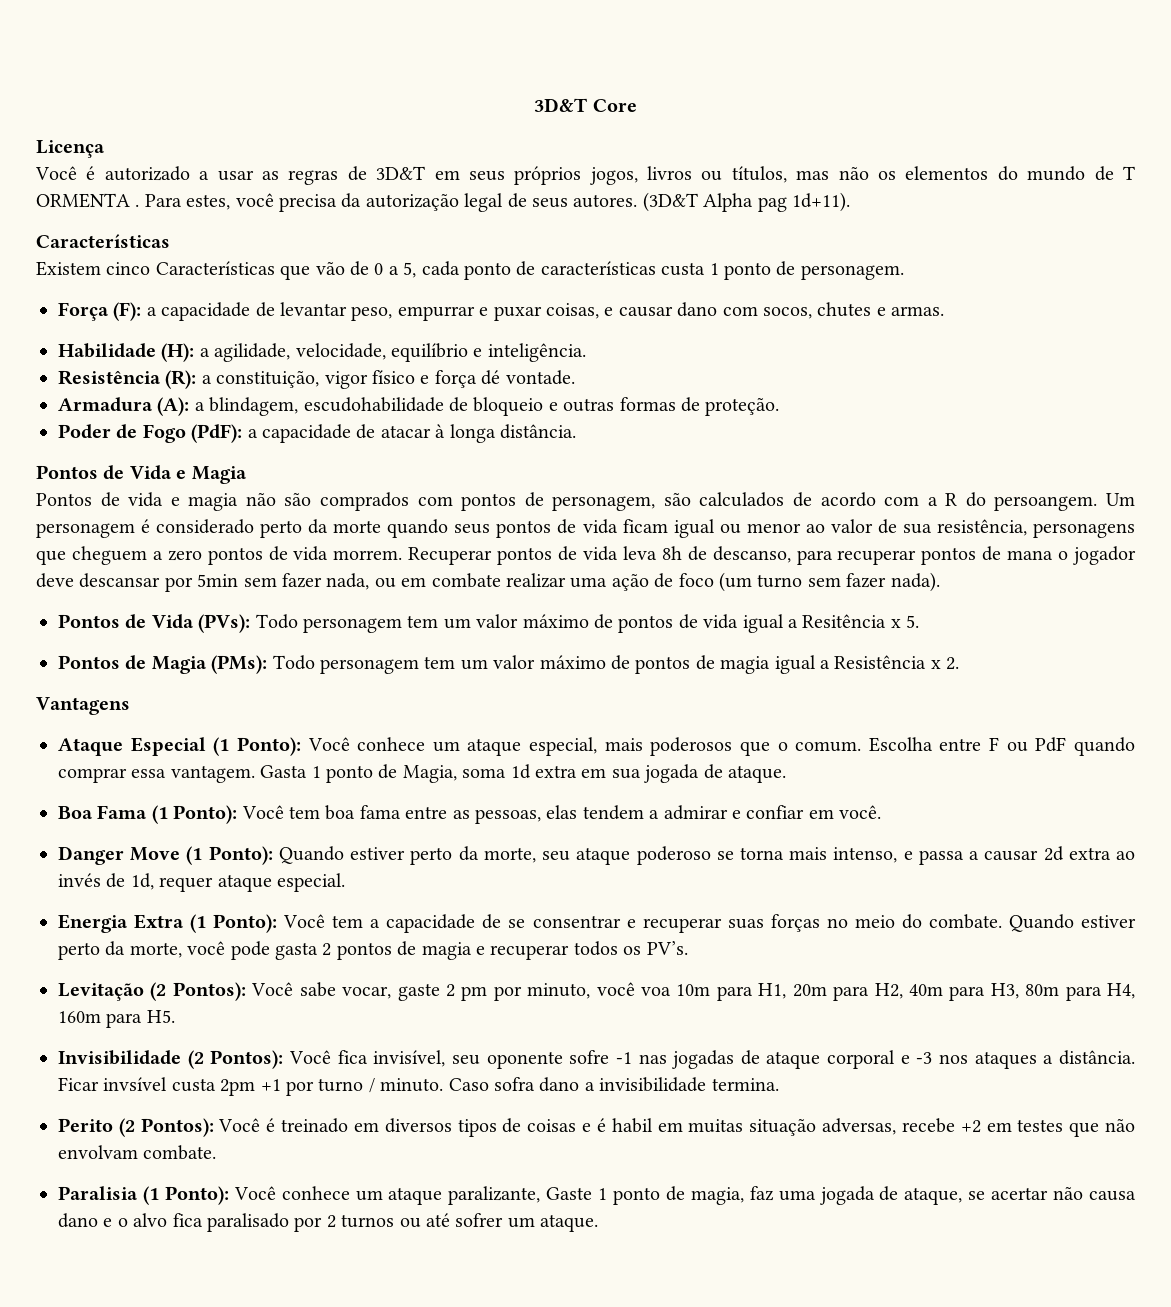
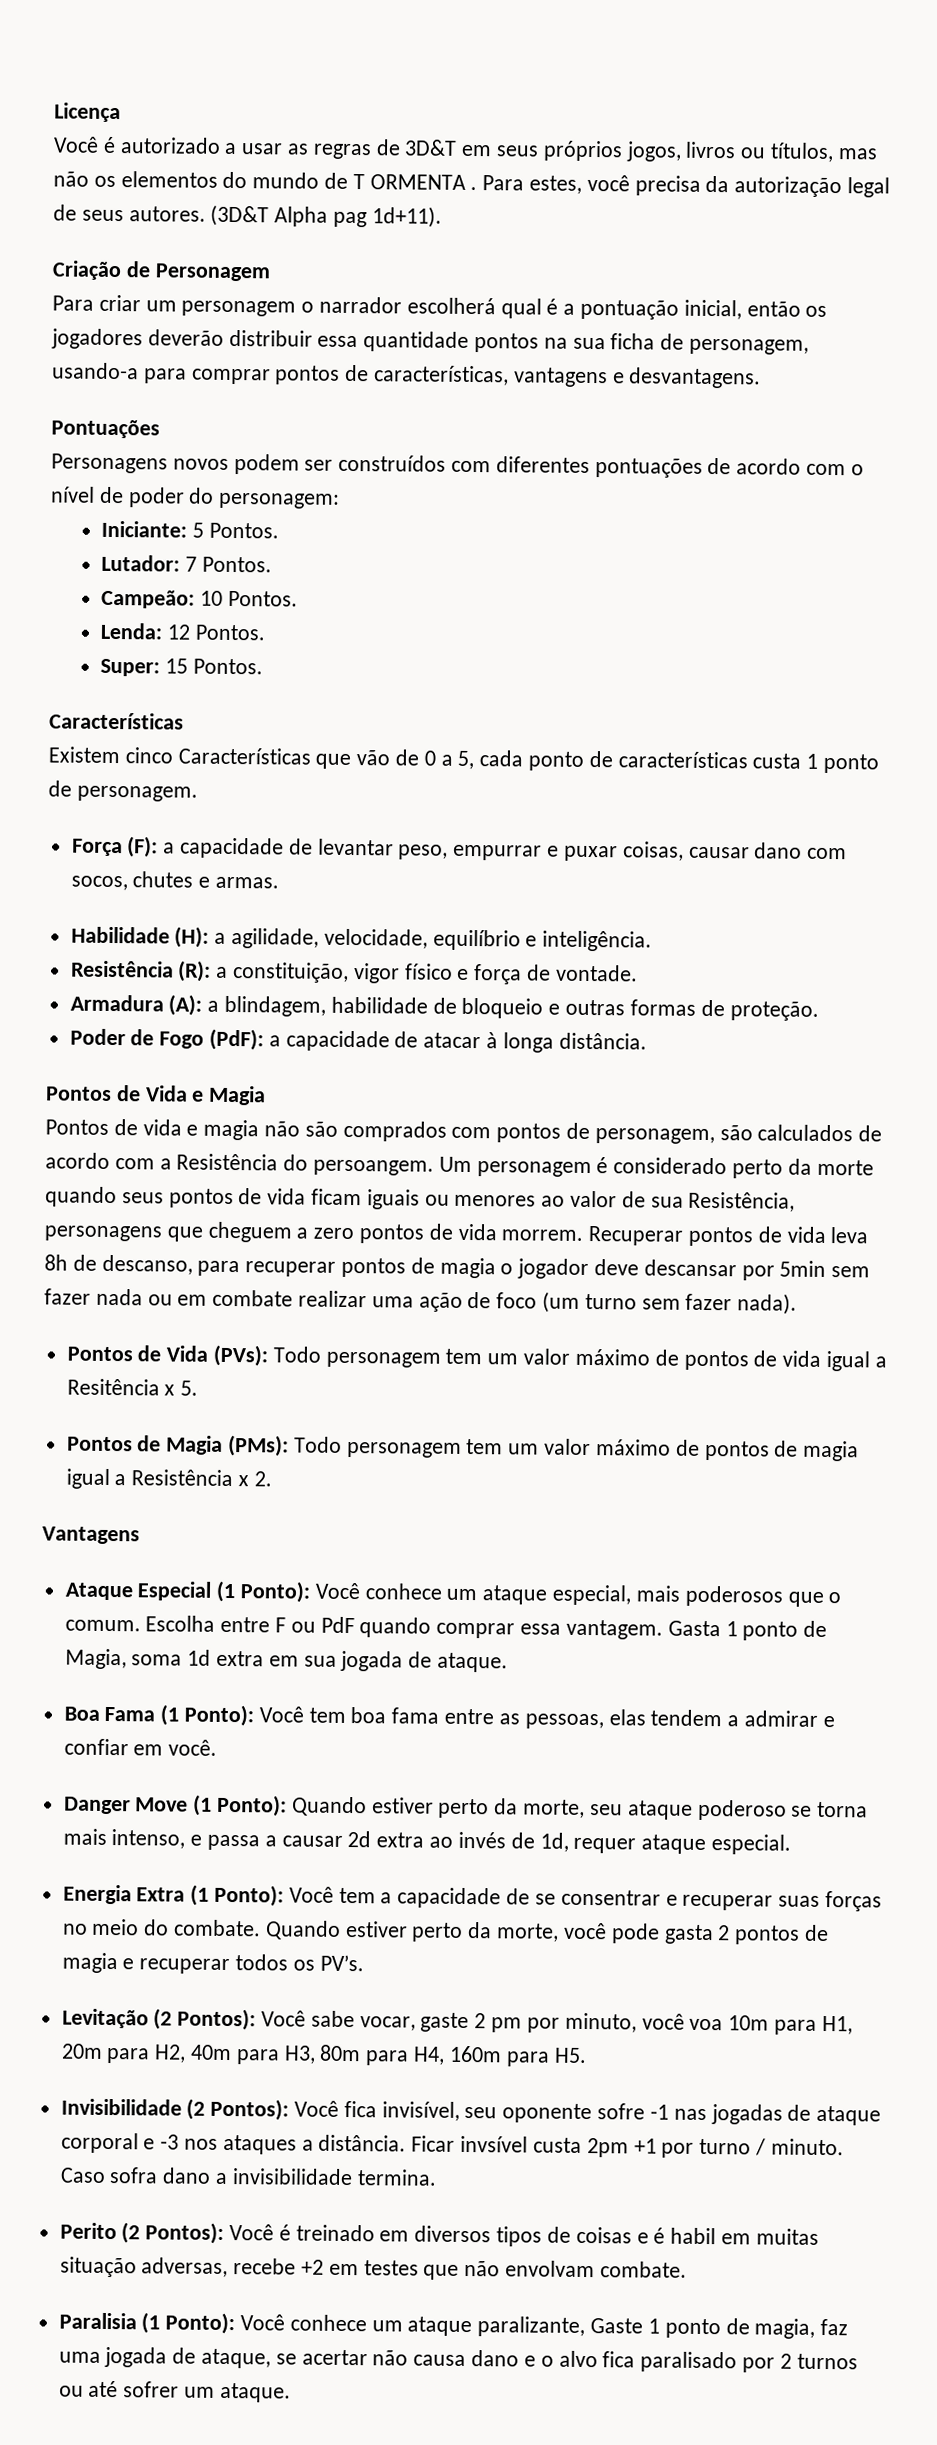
- 3D&T Core
+ Criação de Personagem
+ Para criar um personagem o narrador escolherá qual é a pontuação inicial, então os jogadores deverão distribuir essa quantidade pontos na sua ficha de personagem, usando-a para comprar pontos de características, vantagens e desvantagens.
+ Pontuações
+ Personagens novos podem ser construídos com diferentes pontuações de acordo com o nível de poder do personagem:
+ Iniciante: 5 Pontos.
+ Lutador: 7 Pontos.
+ Campeão: 10 Pontos.
+ Lenda: 12 Pontos.
+ Super: 15 Pontos.
- Força (F): a capacidade de levantar peso, empurrar e puxar coisas, e causar dano com socos, chutes e armas.
+ Força (F): a capacidade de levantar peso, empurrar e puxar coisas, causar dano com socos, chutes e armas.
- Resistência (R): a constituição, vigor físico e força dé vontade.
+ Resistência (R): a constituição, vigor físico e força de vontade.
- Armadura (A): a blindagem, escudohabilidade de bloqueio e outras formas de proteção.
+ Armadura (A): a blindagem, habilidade de bloqueio e outras formas de proteção.
- Pontos de vida e magia não são comprados com pontos de personagem, são calculados de acordo com a R do persoangem.
+ Pontos de vida e magia não são comprados com pontos de personagem, são calculados de acordo com a Resistência do persoangem.
- Um personagem é considerado perto da morte quando seus pontos de vida ficam igual ou menor ao valor de sua resistência, personagens que cheguem a zero pontos de vida morrem.
+ Um personagem é considerado perto da morte quando seus pontos de vida ficam iguais ou menores ao valor de sua Resistência, personagens que cheguem a zero pontos de vida morrem.
- Recuperar pontos de vida leva 8h de descanso, para recuperar pontos de mana o jogador deve descansar por 5min sem fazer nada, ou em combate realizar uma ação de foco (um turno sem fazer nada).
+ Recuperar pontos de vida leva 8h de descanso, para recuperar pontos de magia o jogador deve descansar por 5min sem fazer nada ou em combate realizar uma ação de foco (um turno sem fazer nada).

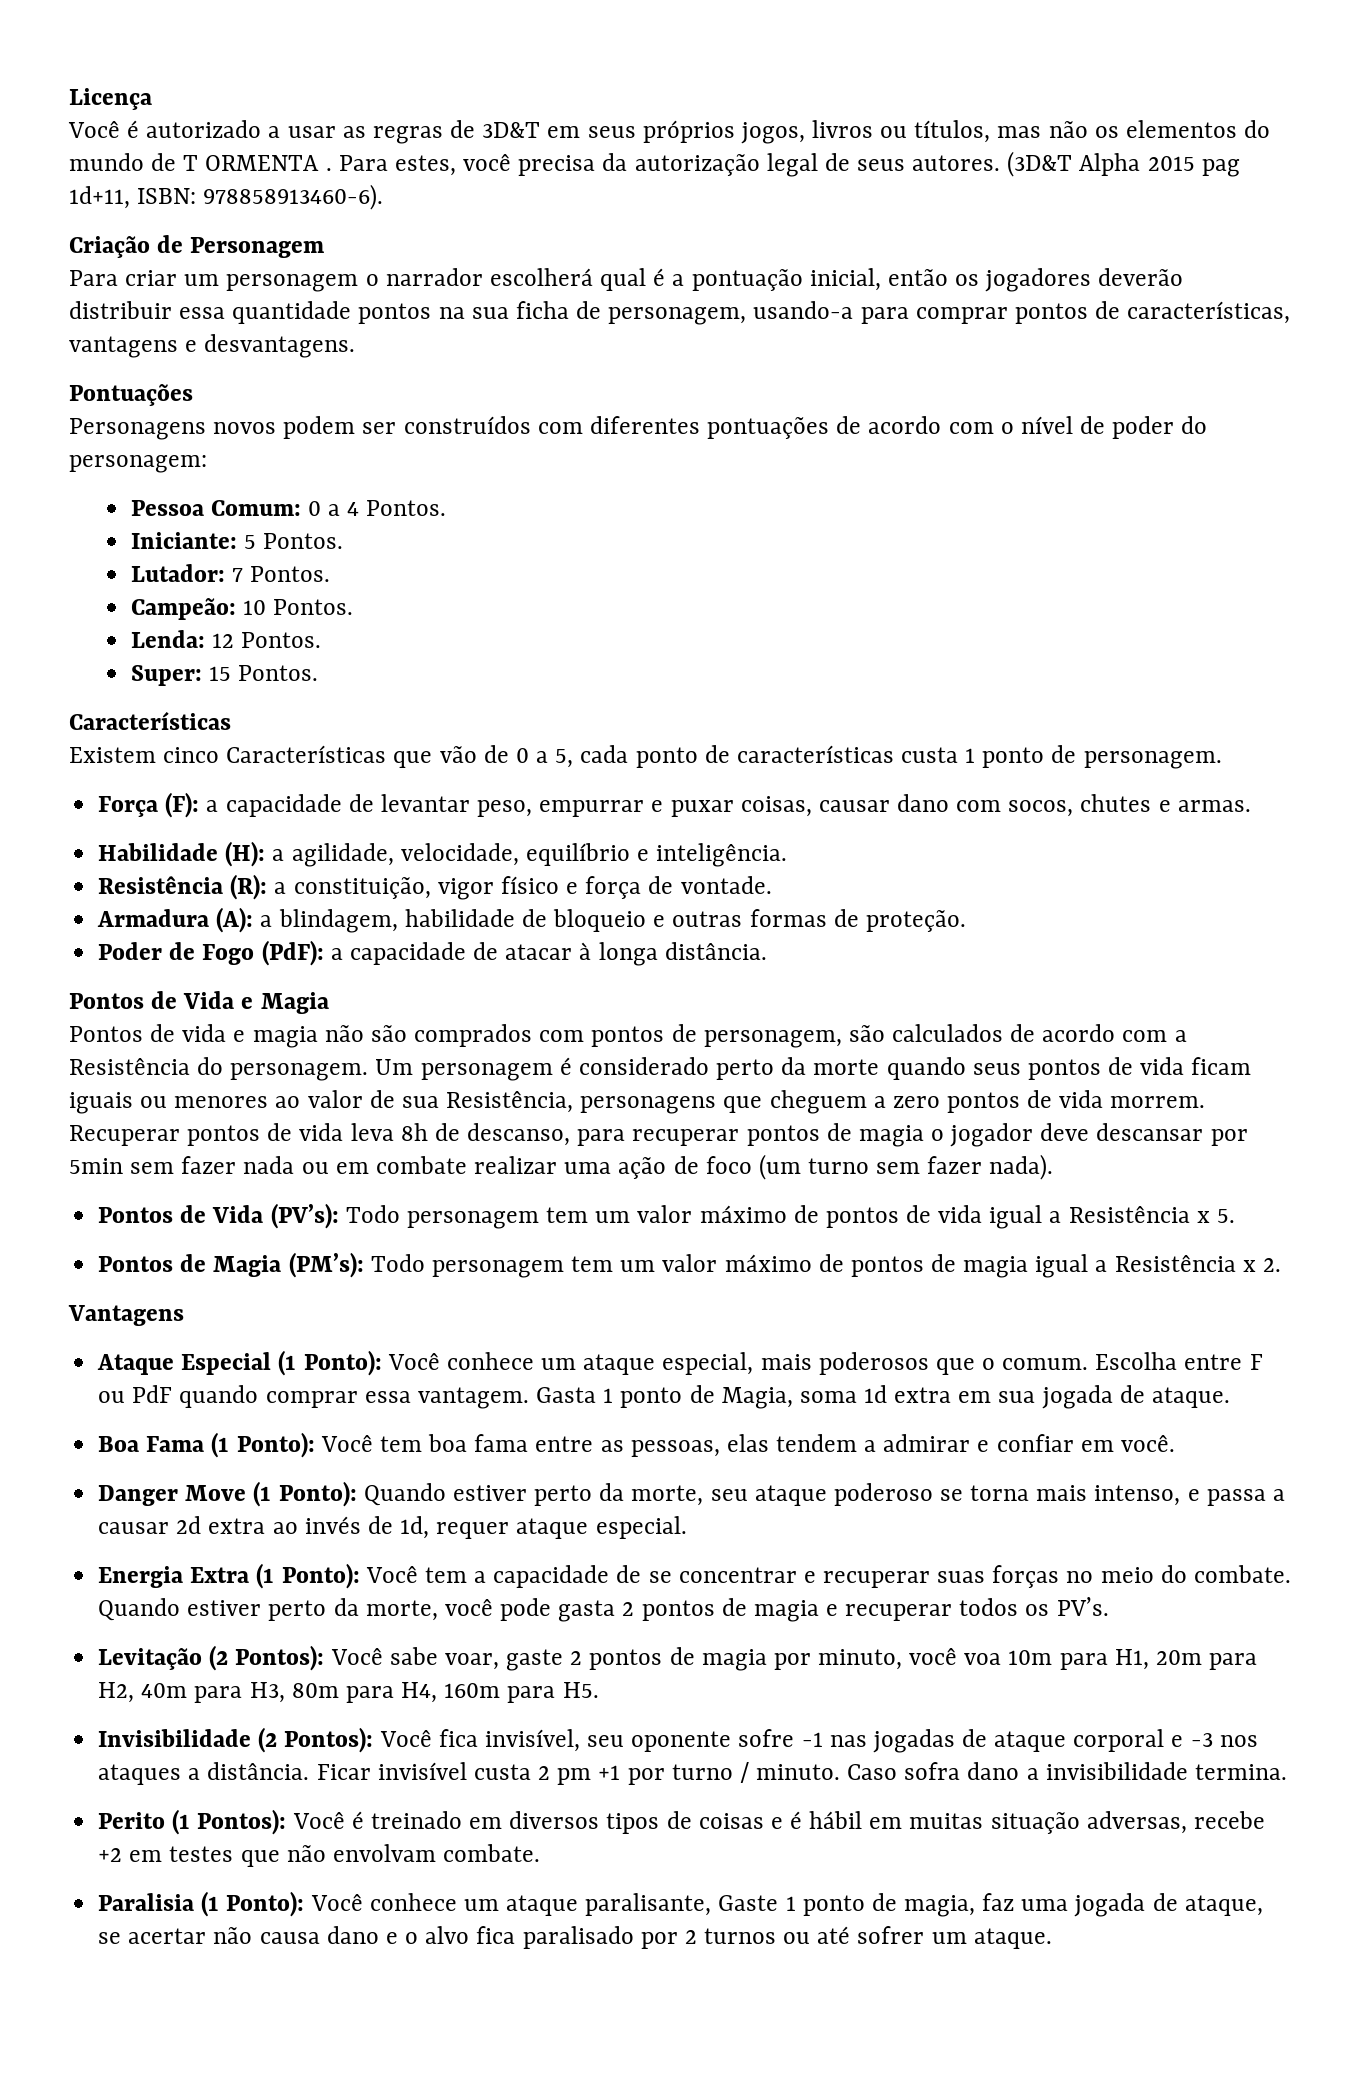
- (3D&T Alpha pag 1d+11).
+ (3D&T Alpha 2015 pag 1d+11, ISBN: 978858913460-6).
+ Pessoa Comum: 0 a 4 Pontos.
- Pontos de vida e magia não são comprados com pontos de personagem, são calculados de acordo com a Resistência do persoangem.
+ Pontos de vida e magia não são comprados com pontos de personagem, são calculados de acordo com a Resistência do personagem.
- Pontos de Vida (PVs): Todo personagem tem um valor máximo de pontos de vida igual a Resitência x 5.
+ Pontos de Vida (PV’s): Todo personagem tem um valor máximo de pontos de vida igual a Resistência x 5.
- Pontos de Magia (PMs): Todo personagem tem um valor máximo de pontos de magia igual a Resistência x 2.
+ Pontos de Magia (PM’s): Todo personagem tem um valor máximo de pontos de magia igual a Resistência x 2.
- Energia Extra (1 Ponto): Você tem a capacidade de se consentrar e recuperar suas forças no meio do combate.
+ Energia Extra (1 Ponto): Você tem a capacidade de se concentrar e recuperar suas forças no meio do combate.
- Levitação (2 Pontos): Você sabe vocar, gaste 2 pm por minuto, você voa 10m para H1, 20m para H2, 40m para H3, 80m para H4, 160m para H5.
+ Levitação (2 Pontos): Você sabe voar, gaste 2 pontos de magia por minuto, você voa 10m para H1, 20m para H2, 40m para H3, 80m para H4, 160m para H5.
- Ficar invsível custa 2pm +1 por turno / minuto.
+ Ficar invisível custa 2 pm +1 por turno / minuto.
- Perito (2 Pontos): Você é treinado em diversos tipos de coisas e é habil em muitas situação adversas, recebe +2 em testes que não envolvam combate.
+ Perito (1 Pontos): Você é treinado em diversos tipos de coisas e é hábil em muitas situação adversas, recebe +2 em testes que não envolvam combate.
- Paralisia (1 Ponto): Você conhece um ataque paralizante, Gaste 1 ponto de magia, faz uma jogada de ataque, se acertar não causa dano e o alvo fica paralisado por 2 turnos ou até sofrer um ataque.
+ Paralisia (1 Ponto): Você conhece um ataque paralisante, Gaste 1 ponto de magia, faz uma jogada de ataque, se acertar não causa dano e o alvo fica paralisado por 2 turnos ou até sofrer um ataque.

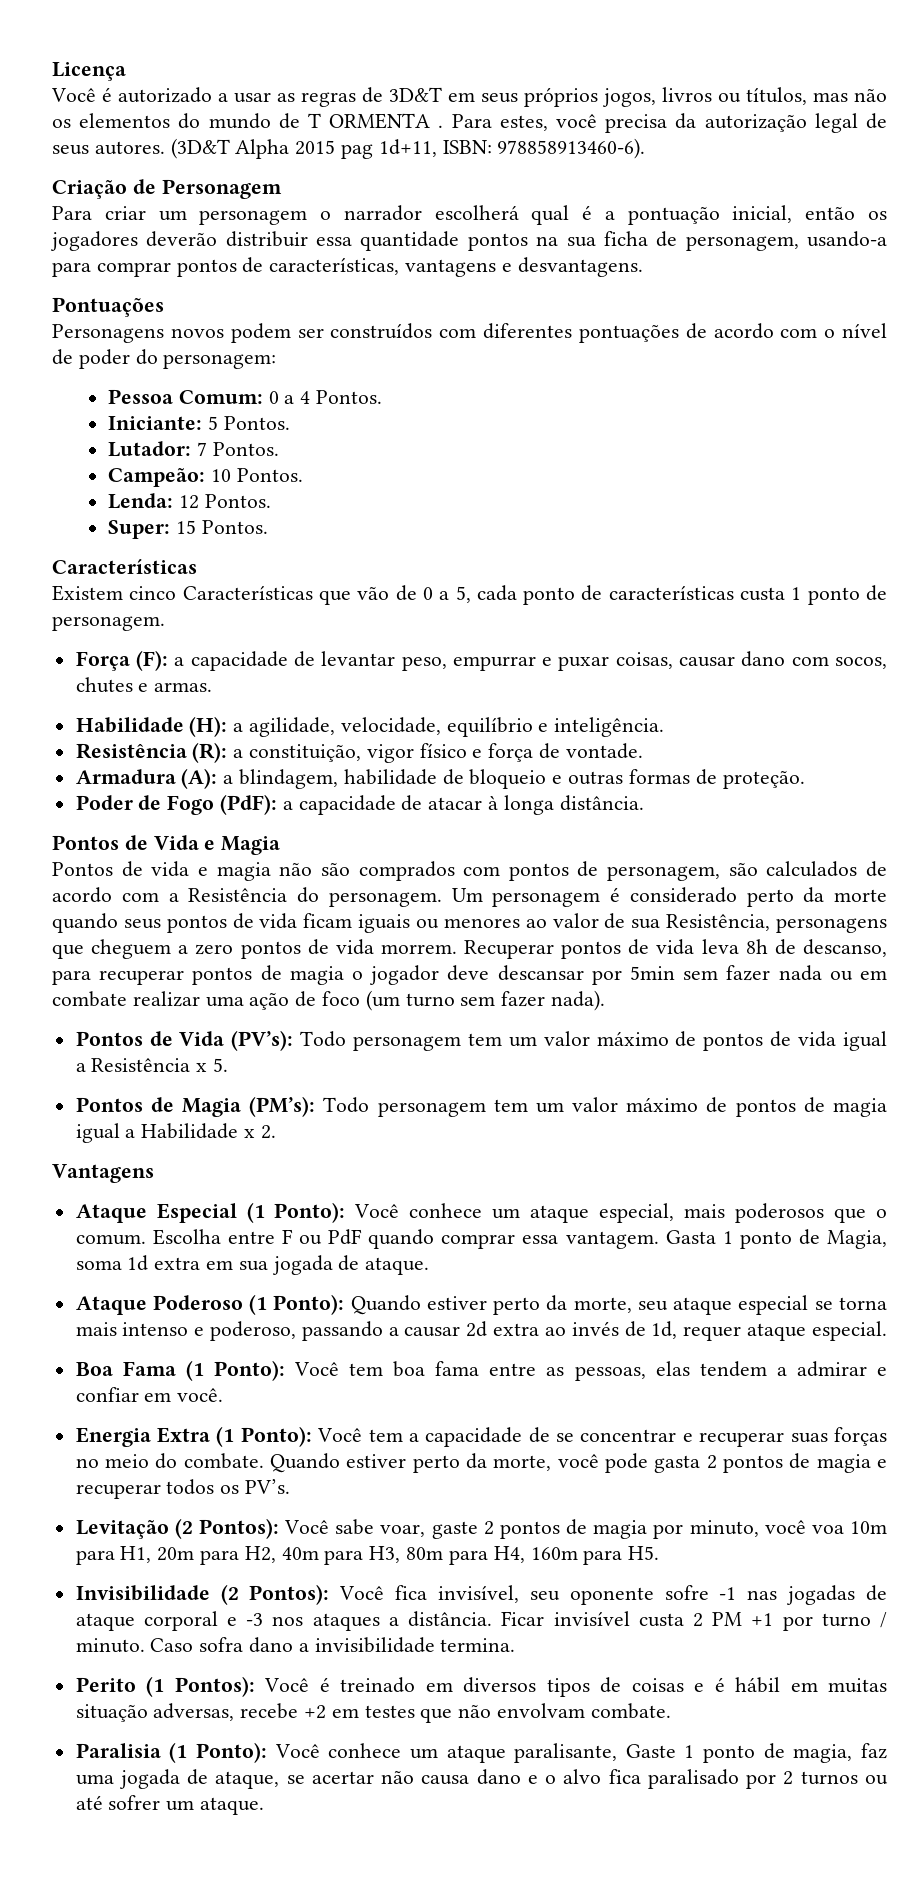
- Pontos de Magia (PM’s): Todo personagem tem um valor máximo de pontos de magia igual a Resistência x 2.
+ Pontos de Magia (PM’s): Todo personagem tem um valor máximo de pontos de magia igual a Habilidade x 2.
+ Ataque Poderoso (1 Ponto): Quando estiver perto da morte, seu ataque especial se torna mais intenso e poderoso, passando a causar 2d extra ao invés de 1d, requer ataque especial.
- Danger Move (1 Ponto): Quando estiver perto da morte, seu ataque poderoso se torna mais intenso, e passa a causar 2d extra ao invés de 1d, requer ataque especial.
- Ficar invisível custa 2 pm +1 por turno / minuto.
+ Ficar invisível custa 2 PM +1 por turno / minuto.

